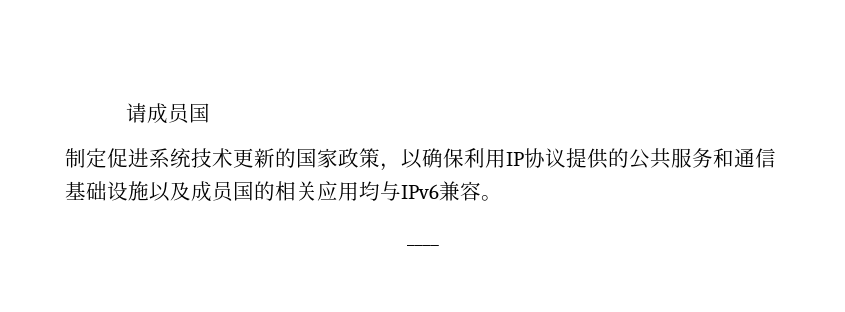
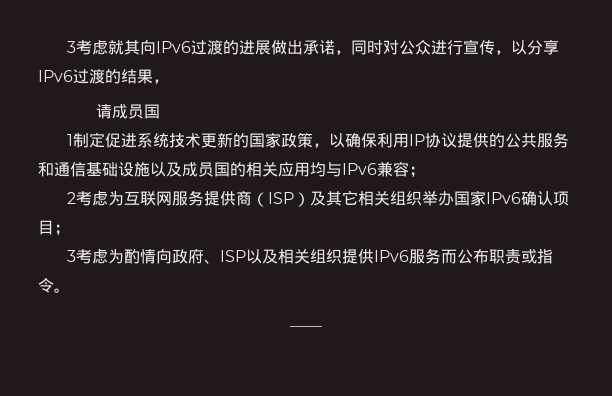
+ 3考虑就其向IPv6过渡的进展做出承诺，同时对公众进行宣传，以分享IPv6过渡的结果，
- 制定促进系统技术更新的国家政策，以确保利用IP协议提供的公共服务和通信基础设施以及成员国的相关应用均与IPv6兼容。
+ 1制定促进系统技术更新的国家政策，以确保利用IP协议提供的公共服务和通信基础设施以及成员国的相关应用均与IPv6兼容；
+ 2考虑为互联网服务提供商（ISP）及其它相关组织举办国家IPv6确认项目；
+ 3考虑为酌情向政府、ISP以及相关组织提供IPv6服务而公布职责或指令。

